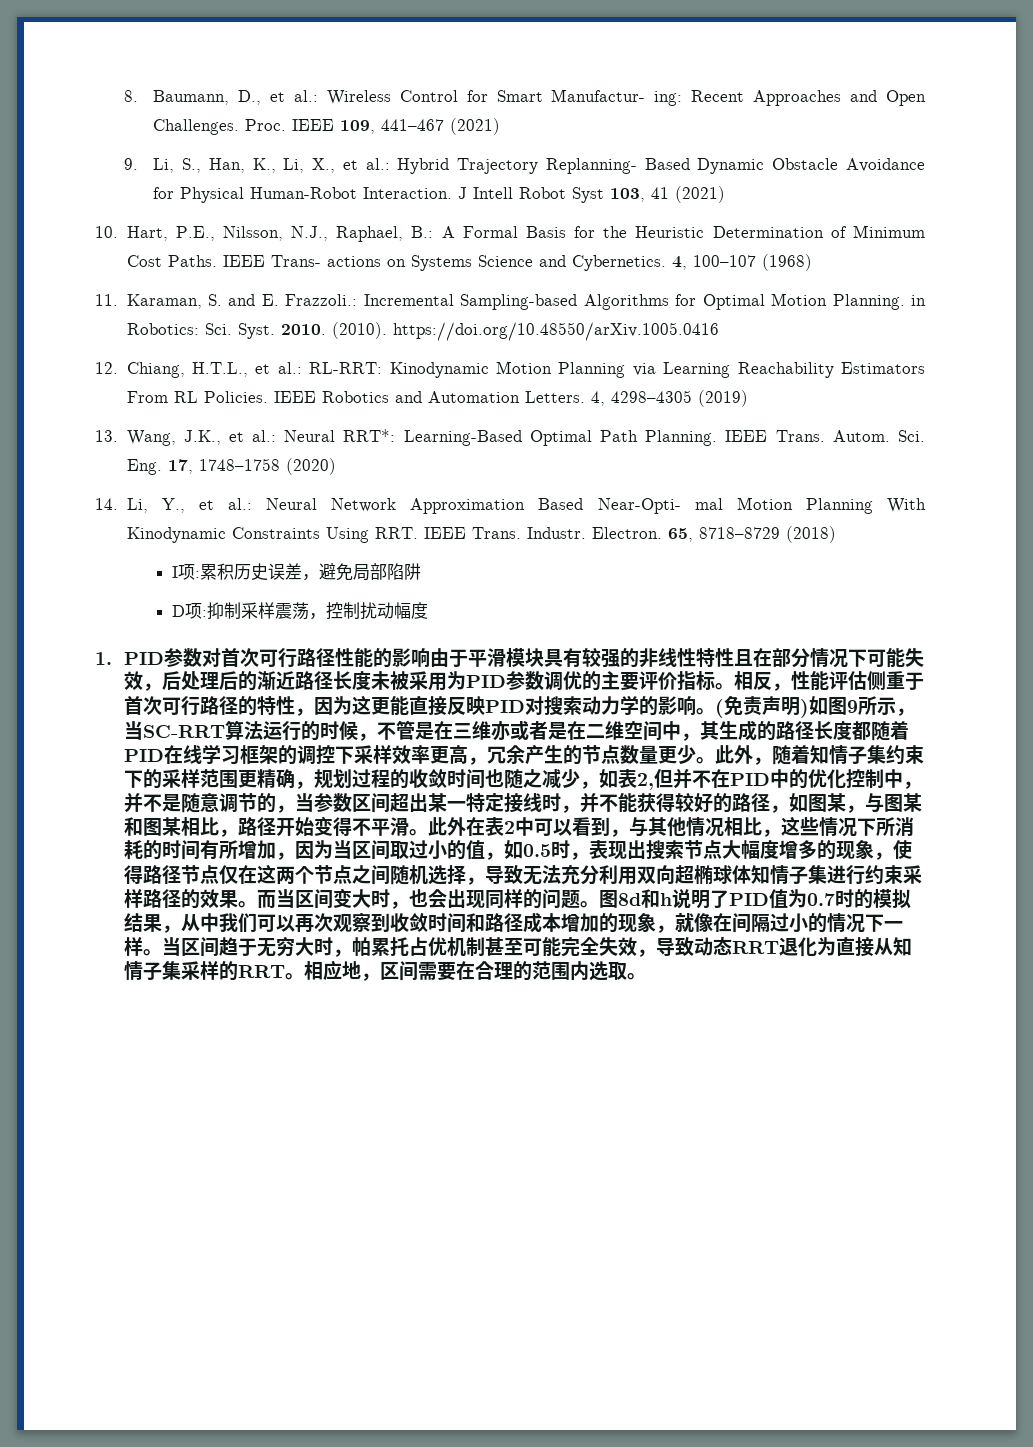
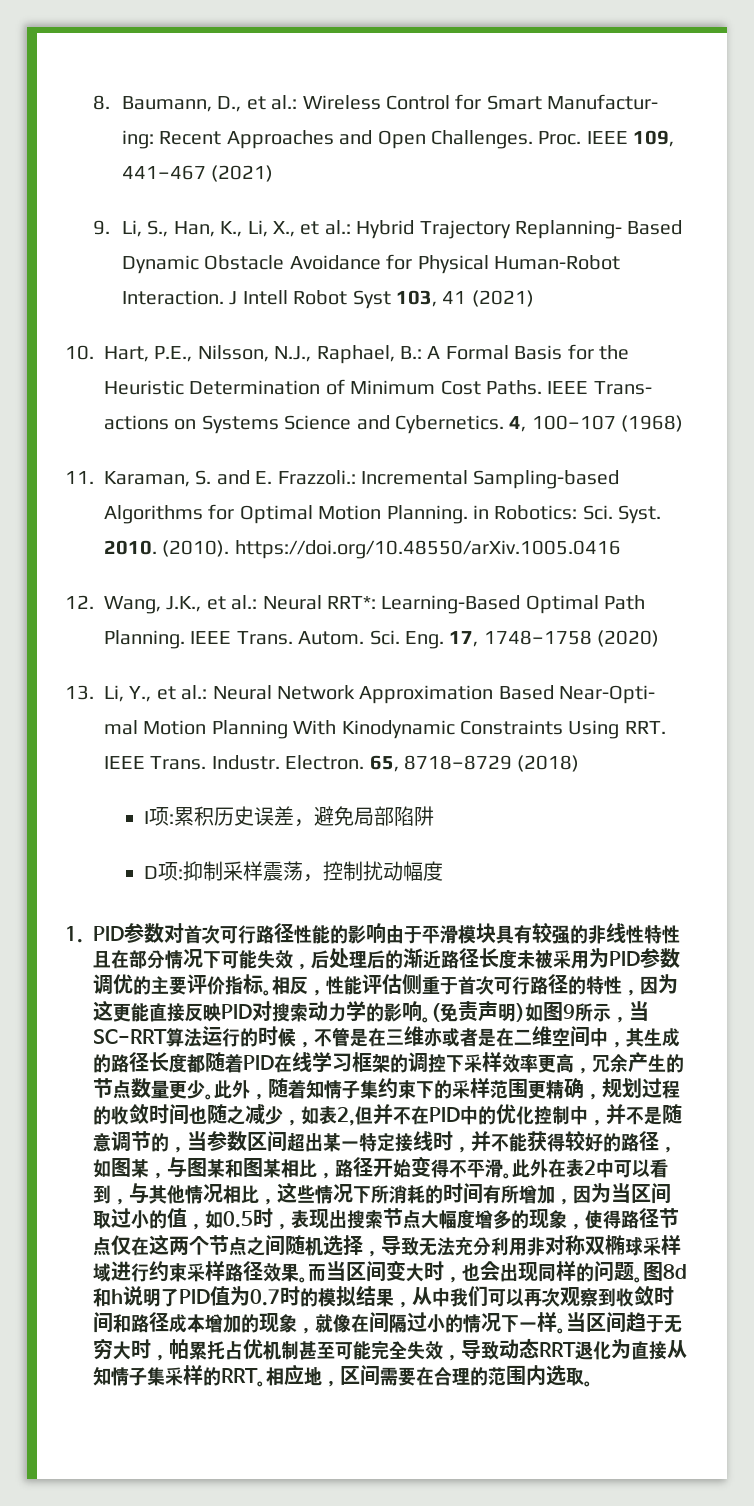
- 12. Chiang, H.T.L., et al.: RL-RRT: Kinodynamic Motion Planning via Learning Reachability Estimators From RL Policies. IEEE Robotics and Automation Letters. 4, 4298–4305 (2019)
- 13. Wang, J.K., et al.: Neural RRT*: Learning-Based Optimal Path Planning.
+ 12. Wang, J.K., et al.: Neural RRT*: Learning-Based Optimal Path Planning.
- 14. Li, Y., et al.: Neural Network Approximation Based Near-Opti- mal Motion Planning With Kinodynamic Constraints Using RRT. IEEE Trans.
+ 13. Li, Y., et al.: Neural Network Approximation Based Near-Opti- mal Motion Planning With Kinodynamic Constraints Using RRT. IEEE Trans.
- 此外在表2中可以看到，与其他情况相比，这些情况下所消耗的时间有所增加，因为当区间取过小的值，如0.5时，表现出搜索节点大幅度增多的现象，使得路径节点仅在这两个节点之间随机选择，导致无法充分利用双向超椭球体知情子集进行约束采样路径的效果。
+ 此外在表2中可以看到，与其他情况相比，这些情况下所消耗的时间有所增加，因为当区间取过小的值，如0.5时，表现出搜索节点大幅度增多的现象，使得路径节点仅在这两个节点之间随机选择，导致无法充分利用非对称双椭球采样域进行约束采样路径效果。

